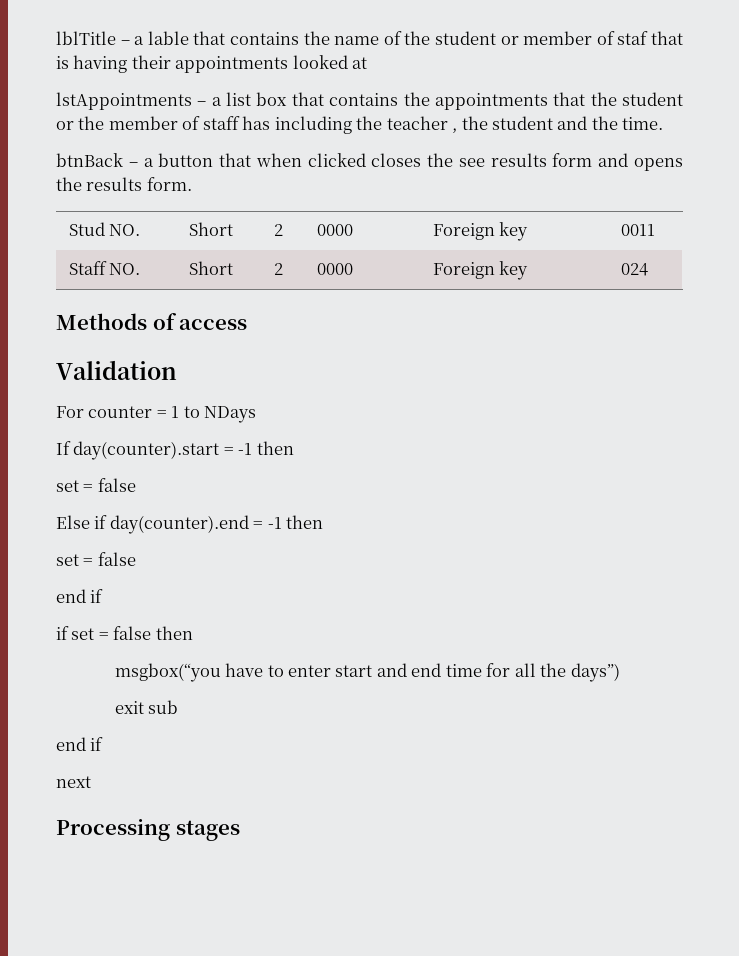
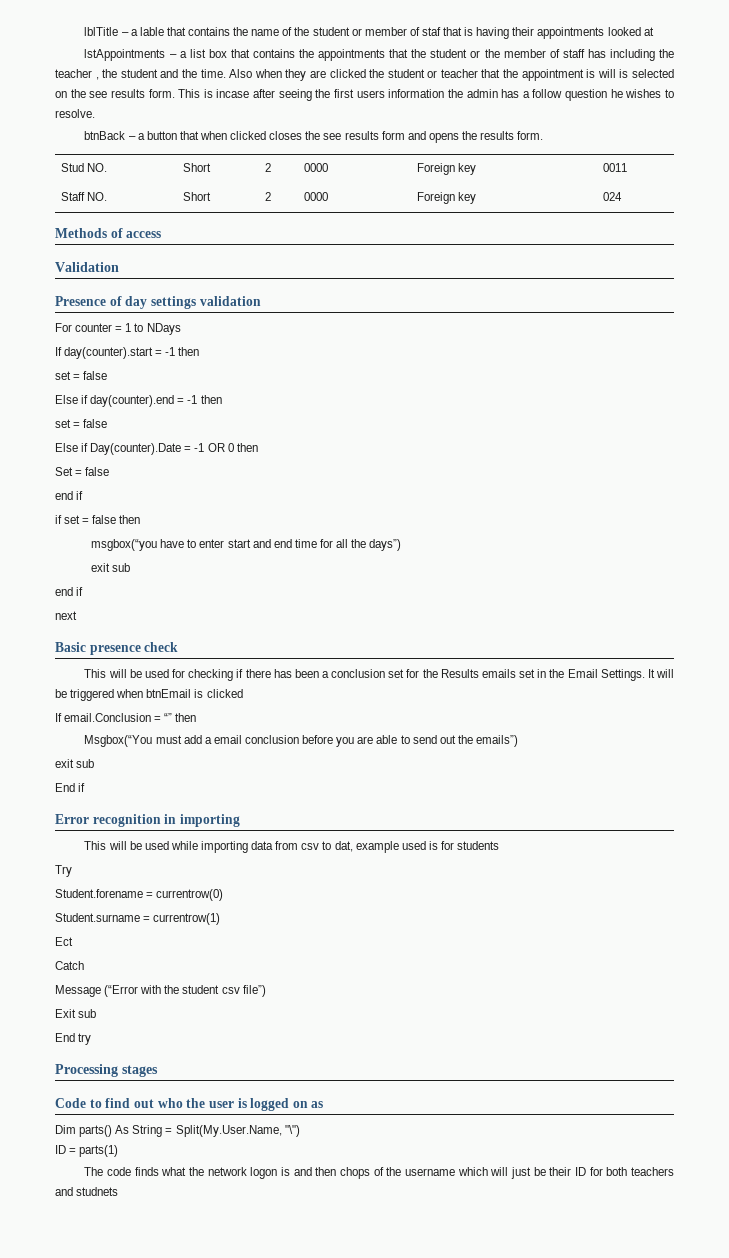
+ Also when they are clicked the student or teacher that the appointment is will is selected on the see results form. This is incase after seeing the first users information the admin has a follow question he wishes to resolve.
+ Presence of day settings validation
+ Else if Day(counter).Date = -1 OR 0 then
+ Set = false
+ Basic presence check
+ This will be used for checking if there has been a conclusion set for the Results emails set in the Email Settings. It will be triggered when btnEmail is clicked
+ If email.Conclusion = “” then
+ Msgbox(“You must add a email conclusion before you are able to send out the emails”)
+ exit sub
+ End if
+ Error recognition in importing
+ This will be used while importing data from csv to dat, example used is for students
+ Try
+ Student.forename = currentrow(0)
+ Student.surname = currentrow(1)
+ Ect
+ Catch
+ Message (“Error with the student csv file”)
+ Exit sub
+ End try
  Processing stages
+ Code to find out who the user is logged on as
+ Dim parts() As String = Split(My.User.Name, "\")
+ ID = parts(1)
+ The code finds what the network logon is and then chops of the username which will just be their ID for both teachers and studnets

